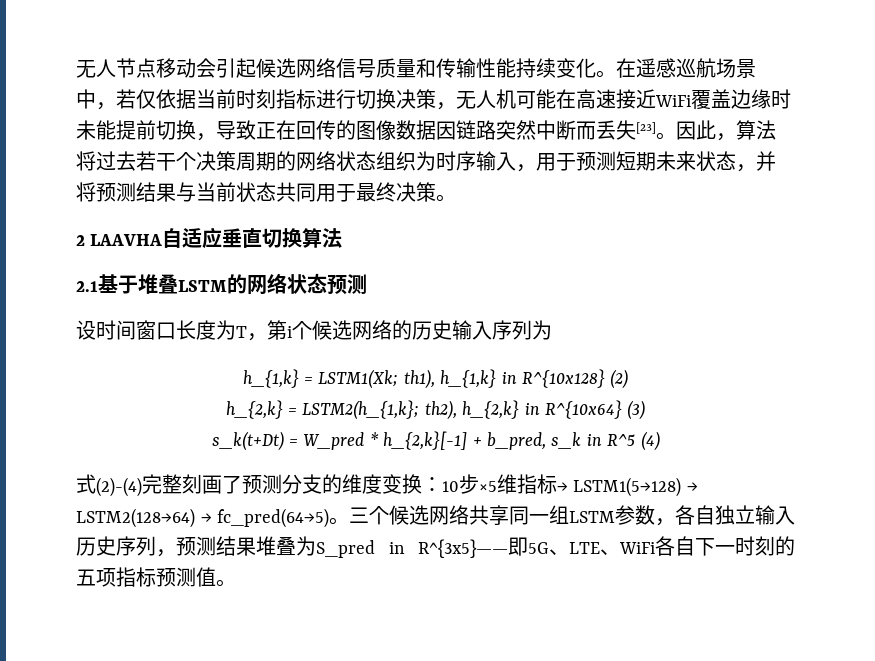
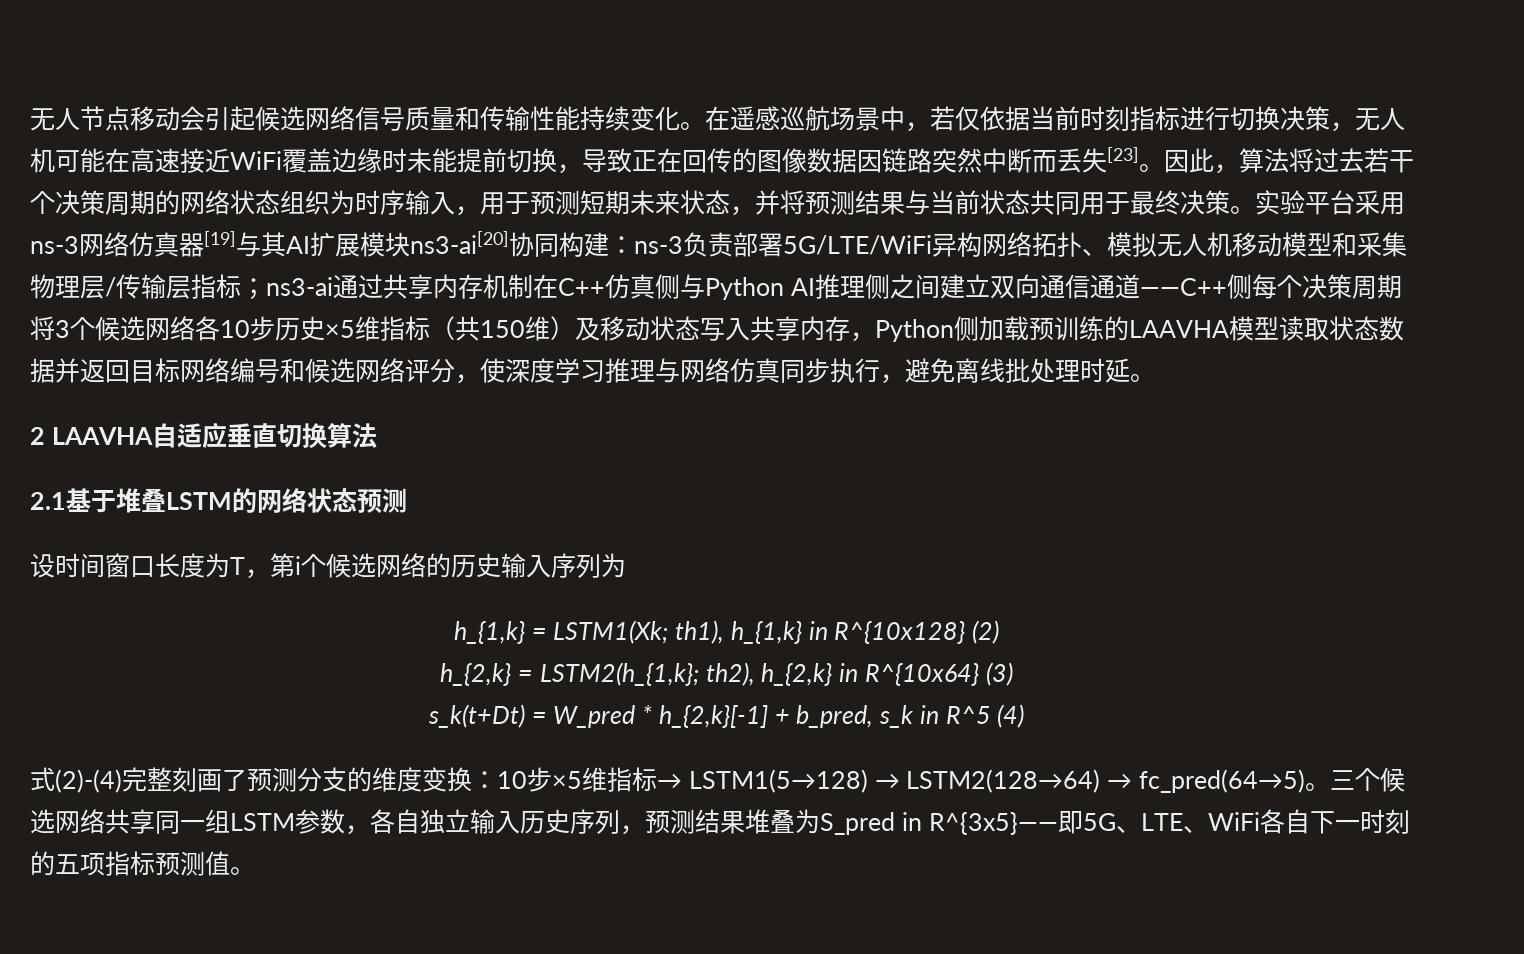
+ 实验平台采用ns-3网络仿真器[19]与其AI扩展模块ns3-ai[20]协同构建：ns-3负责部署5G/LTE/WiFi异构网络拓扑、模拟无人机移动模型和采集物理层/传输层指标；ns3-ai通过共享内存机制在C++仿真侧与Python AI推理侧之间建立双向通信通道——C++侧每个决策周期将3个候选网络各10步历史×5维指标（共150维）及移动状态写入共享内存，Python侧加载预训练的LAAVHA模型读取状态数据并返回目标网络编号和候选网络评分，使深度学习推理与网络仿真同步执行，避免离线批处理时延。

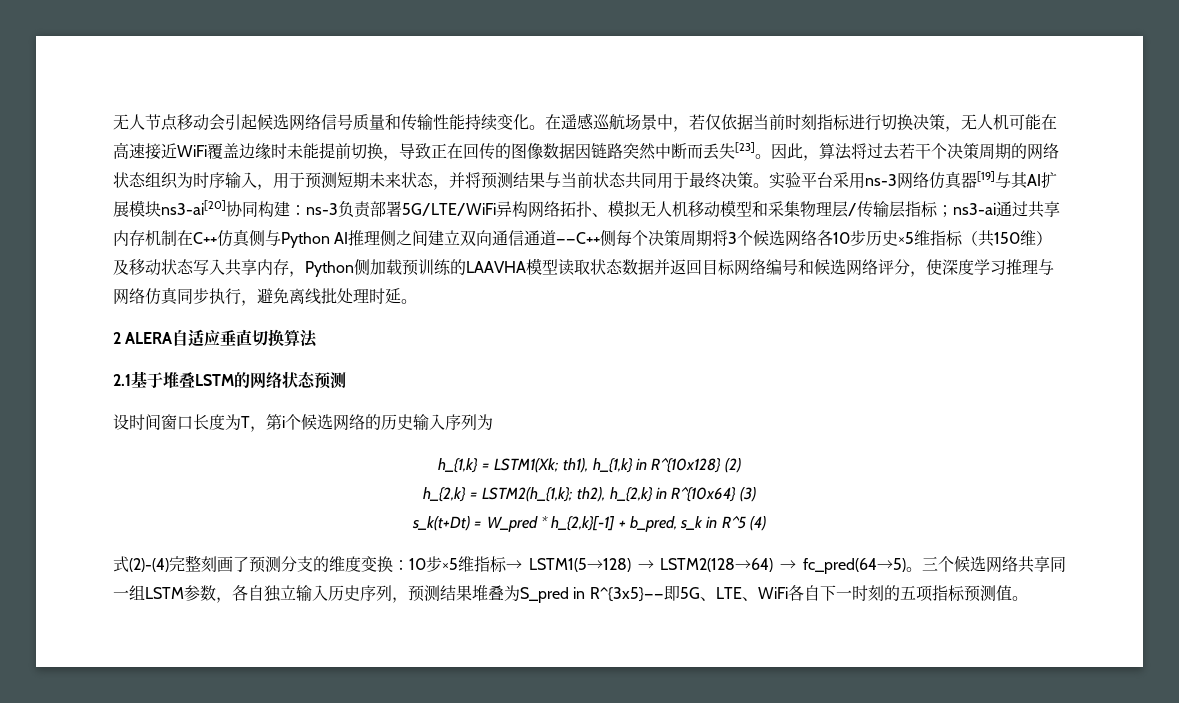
- 2 LAAVHA自适应垂直切换算法
+ 2 ALERA自适应垂直切换算法

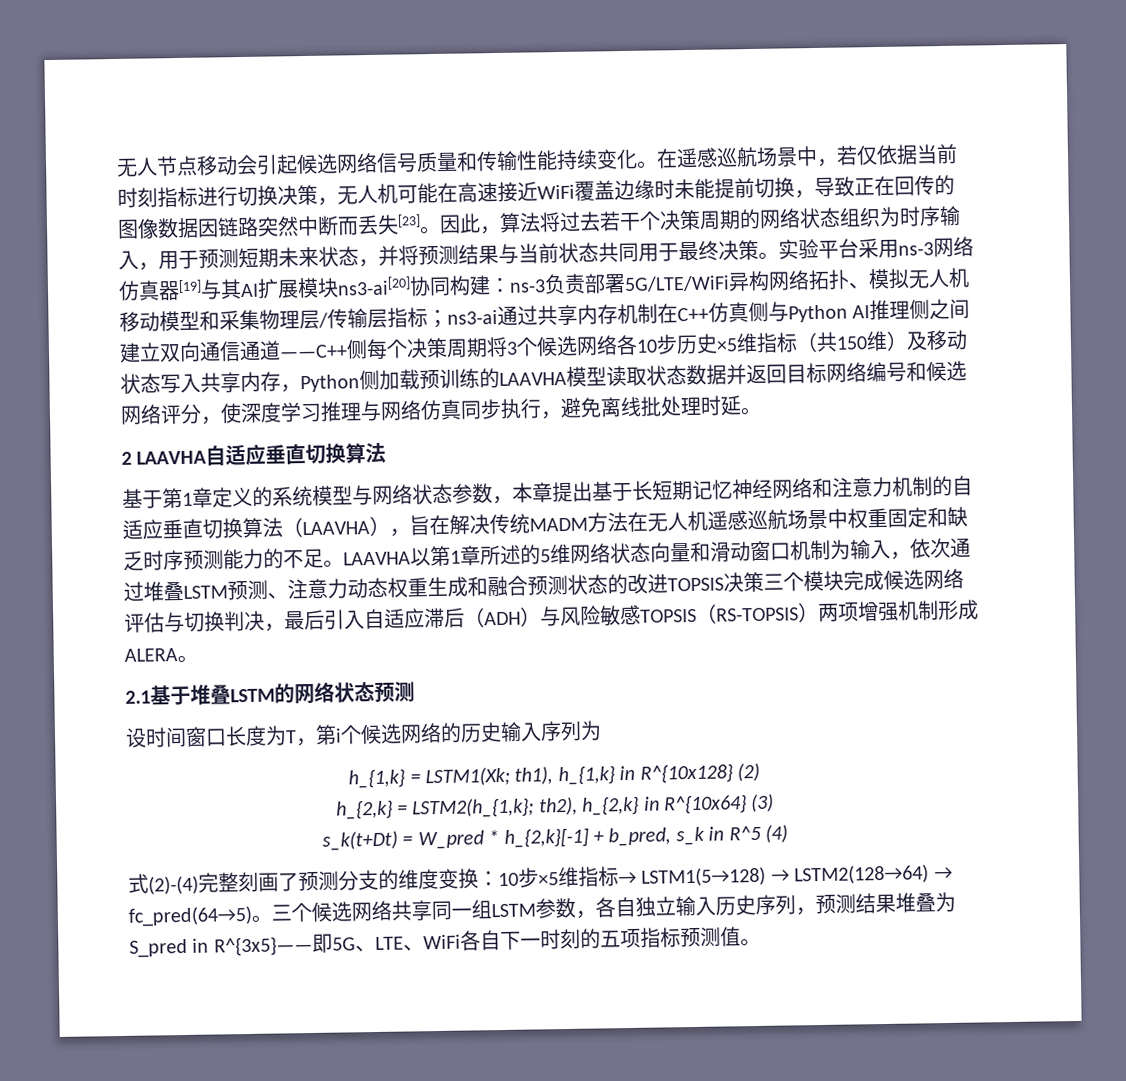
- 2 ALERA自适应垂直切换算法
+ 2 LAAVHA自适应垂直切换算法
+ 基于第1章定义的系统模型与网络状态参数，本章提出基于长短期记忆神经网络和注意力机制的自适应垂直切换算法（LAAVHA），旨在解决传统MADM方法在无人机遥感巡航场景中权重固定和缺乏时序预测能力的不足。LAAVHA以第1章所述的5维网络状态向量和滑动窗口机制为输入，依次通过堆叠LSTM预测、注意力动态权重生成和融合预测状态的改进TOPSIS决策三个模块完成候选网络评估与切换判决，最后引入自适应滞后（ADH）与风险敏感TOPSIS（RS-TOPSIS）两项增强机制形成ALERA。

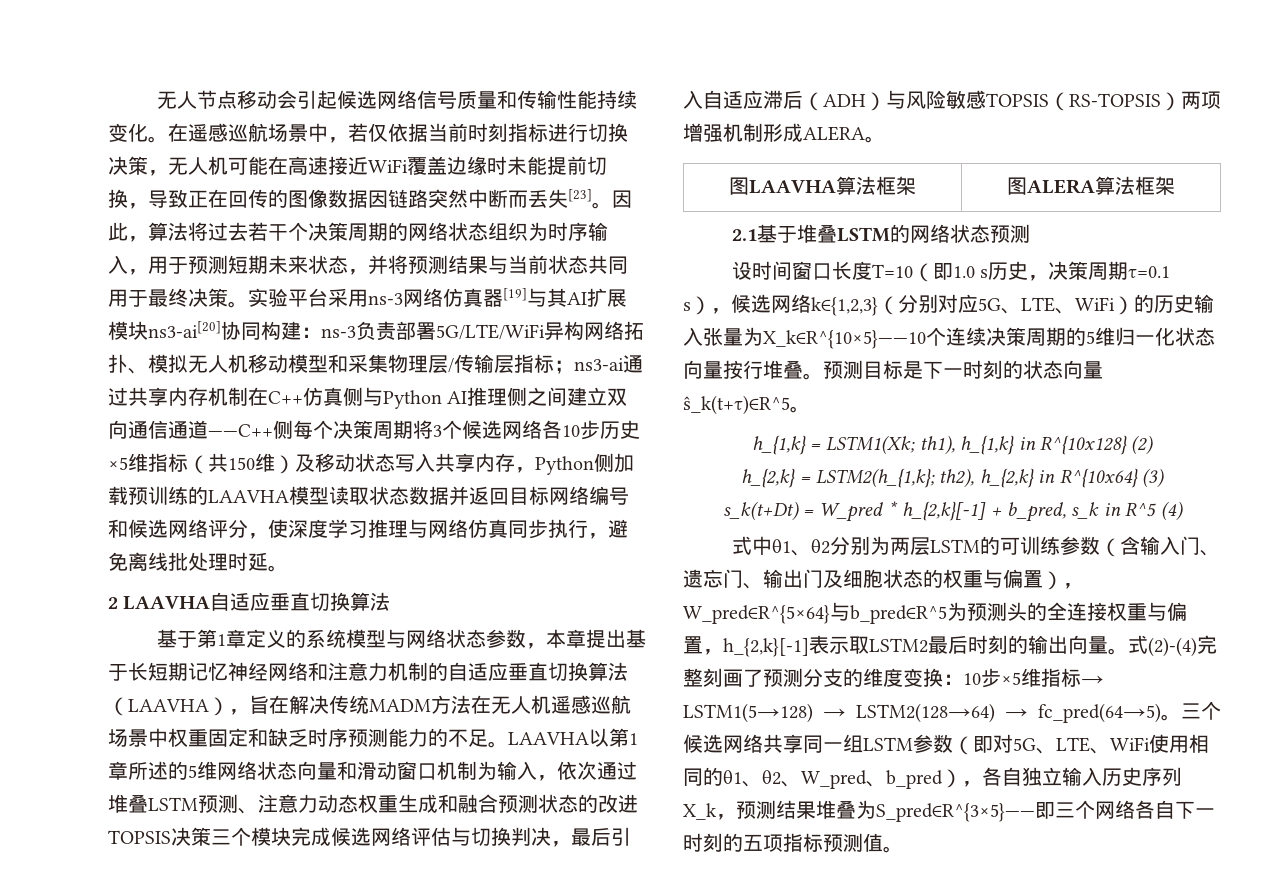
+ 图LAAVHA算法框架 | 图ALERA算法框架
- 设时间窗口长度为T，第i个候选网络的历史输入序列为
+ 设时间窗口长度T=10（即1.0 s历史，决策周期τ=0.1 s），候选网络k∈{1,2,3}（分别对应5G、LTE、WiFi）的历史输入张量为X_k∈R^{10×5}——10个连续决策周期的5维归一化状态向量按行堆叠。预测目标是下一时刻的状态向量ŝ_k(t+τ)∈R^5。
- 式(2)-(4)完整刻画了预测分支的维度变换：10步×5维指标→ LSTM1(5→128) → LSTM2(128→64) → fc_pred(64→5)。
+ 式中θ1、θ2分别为两层LSTM的可训练参数（含输入门、遗忘门、输出门及细胞状态的权重与偏置），W_pred∈R^{5×64}与b_pred∈R^5为预测头的全连接权重与偏置，h_{2,k}[-1]表示取LSTM2最后时刻的输出向量。式(2)-(4)完整刻画了预测分支的维度变换：10步×5维指标→ LSTM1(5→128) → LSTM2(128→64) → fc_pred(64→5)。
- 三个候选网络共享同一组LSTM参数，各自独立输入历史序列，预测结果堆叠为S_pred in R^{3x5}——即5G、LTE、WiFi各自下一时刻的五项指标预测值。
+ 三个候选网络共享同一组LSTM参数（即对5G、LTE、WiFi使用相同的θ1、θ2、W_pred、b_pred），各自独立输入历史序列X_k，预测结果堆叠为S_pred∈R^{3×5}——即三个网络各自下一时刻的五项指标预测值。

